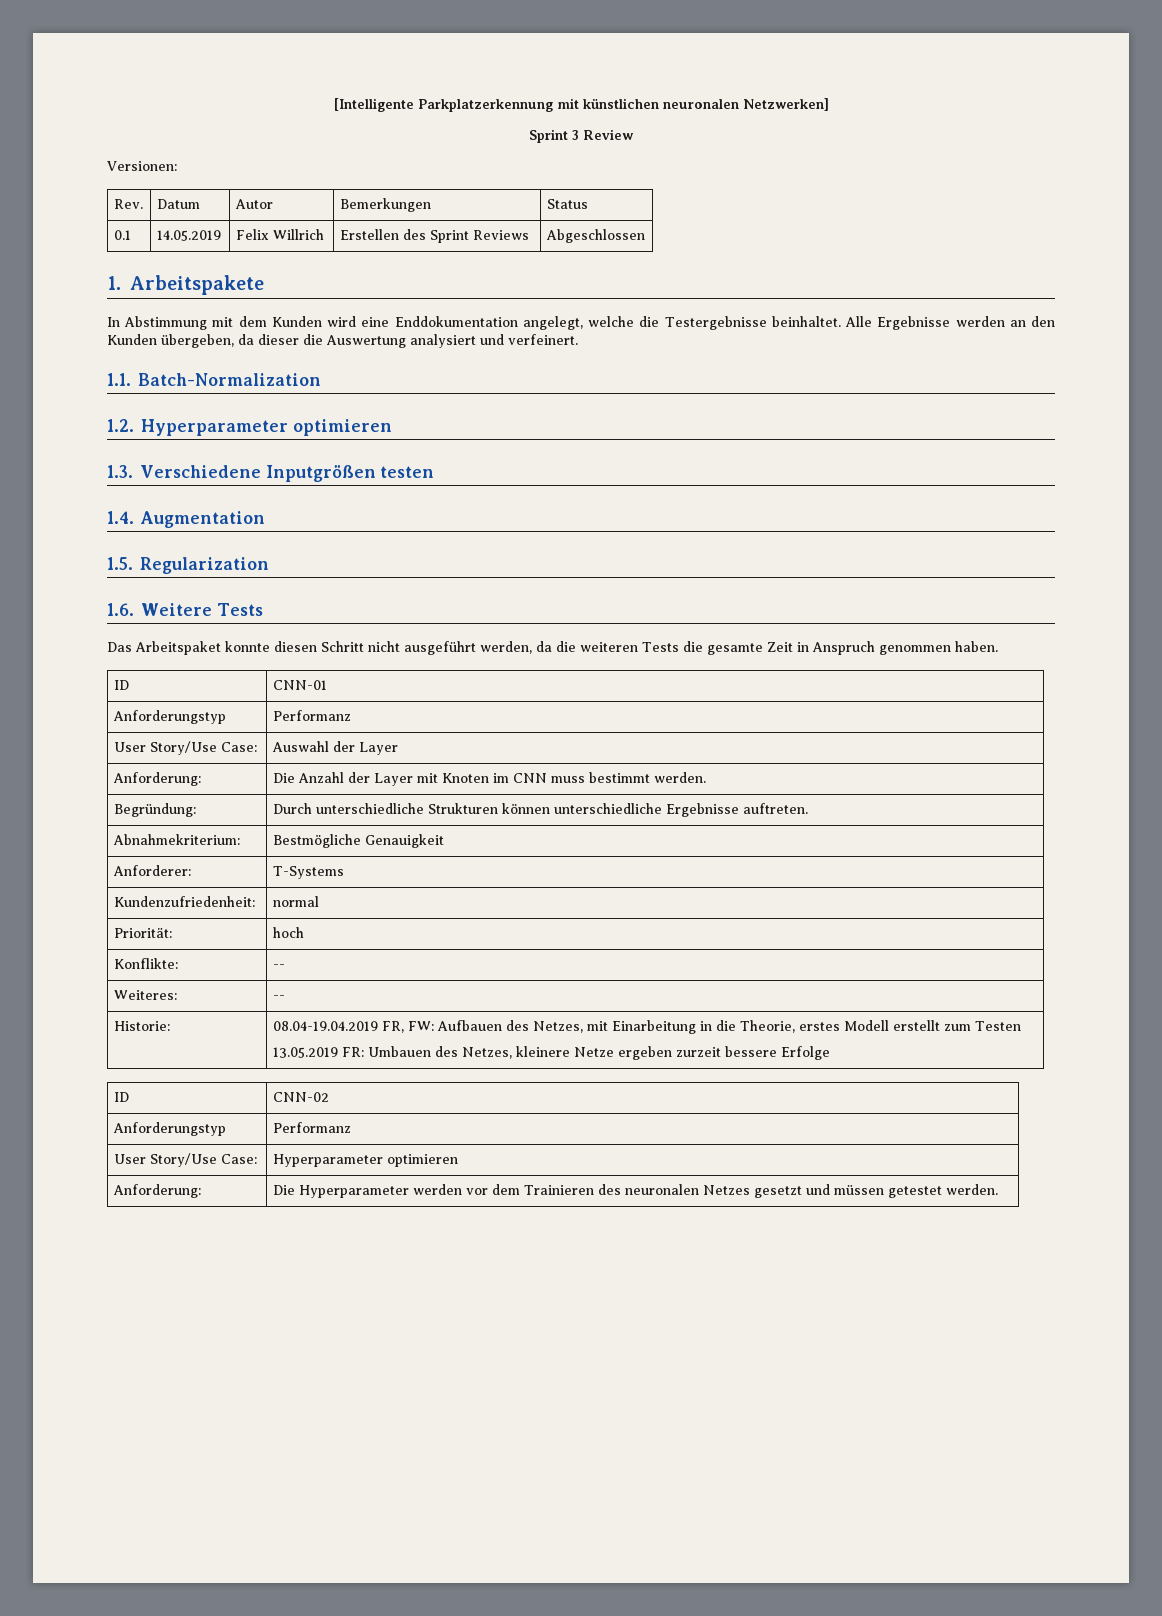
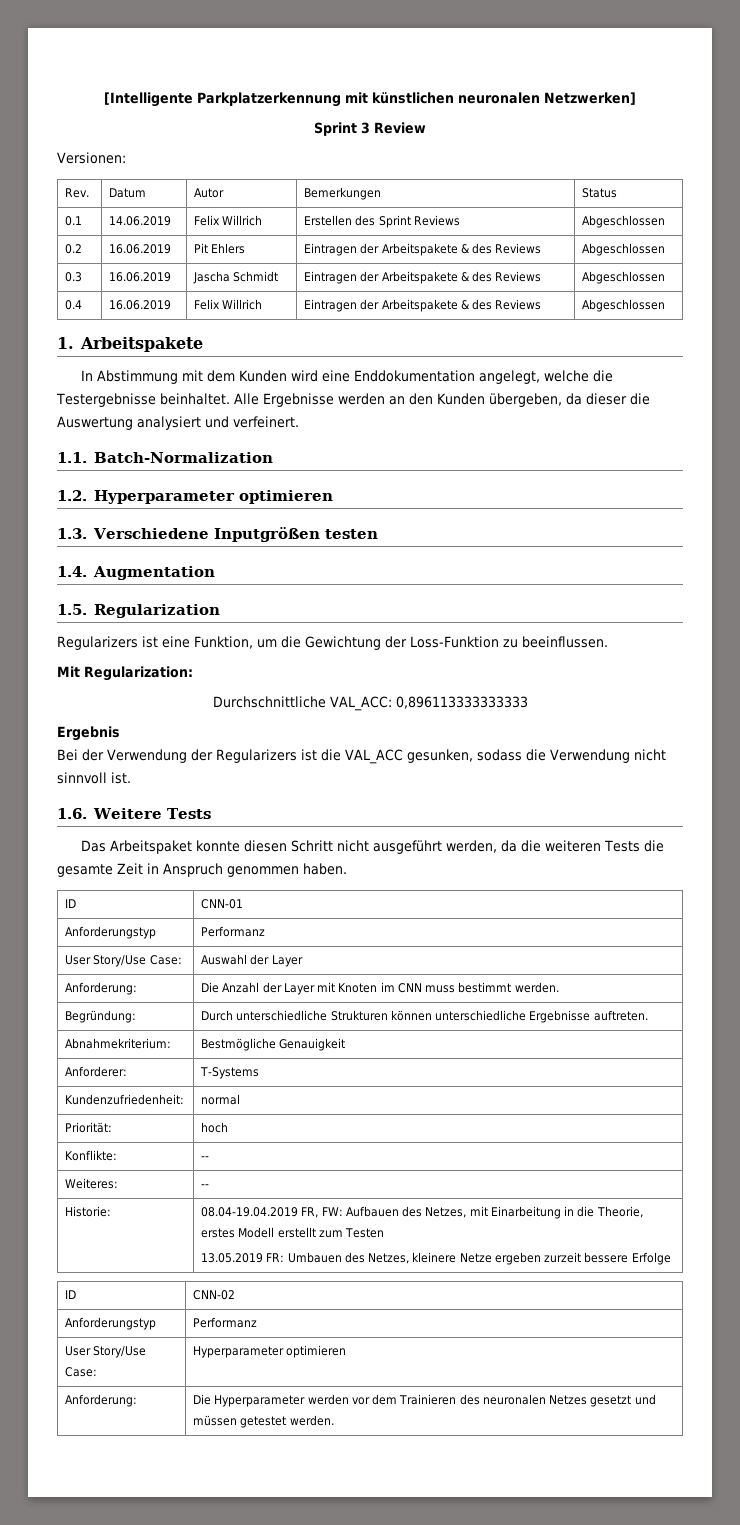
- 0.1 | 14.05.2019 | Felix Willrich | Erstellen des Sprint Reviews | Abgeschlossen
+ 0.1 | 14.06.2019 | Felix Willrich | Erstellen des Sprint Reviews | Abgeschlossen
+ 0.2 | 16.06.2019 | Pit Ehlers | Eintragen der Arbeitspakete & des Reviews | Abgeschlossen
+ 0.3 | 16.06.2019 | Jascha Schmidt | Eintragen der Arbeitspakete & des Reviews | Abgeschlossen
+ 0.4 | 16.06.2019 | Felix Willrich | Eintragen der Arbeitspakete & des Reviews | Abgeschlossen
+ Regularizers ist eine Funktion, um die Gewichtung der Loss-Funktion zu beeinflussen.
+ Mit Regularization:
+ Durchschnittliche VAL_ACC: 0,896113333333333
+ Ergebnis
+ Bei der Verwendung der Regularizers ist die VAL_ACC gesunken, sodass die Verwendung nicht sinnvoll ist.

